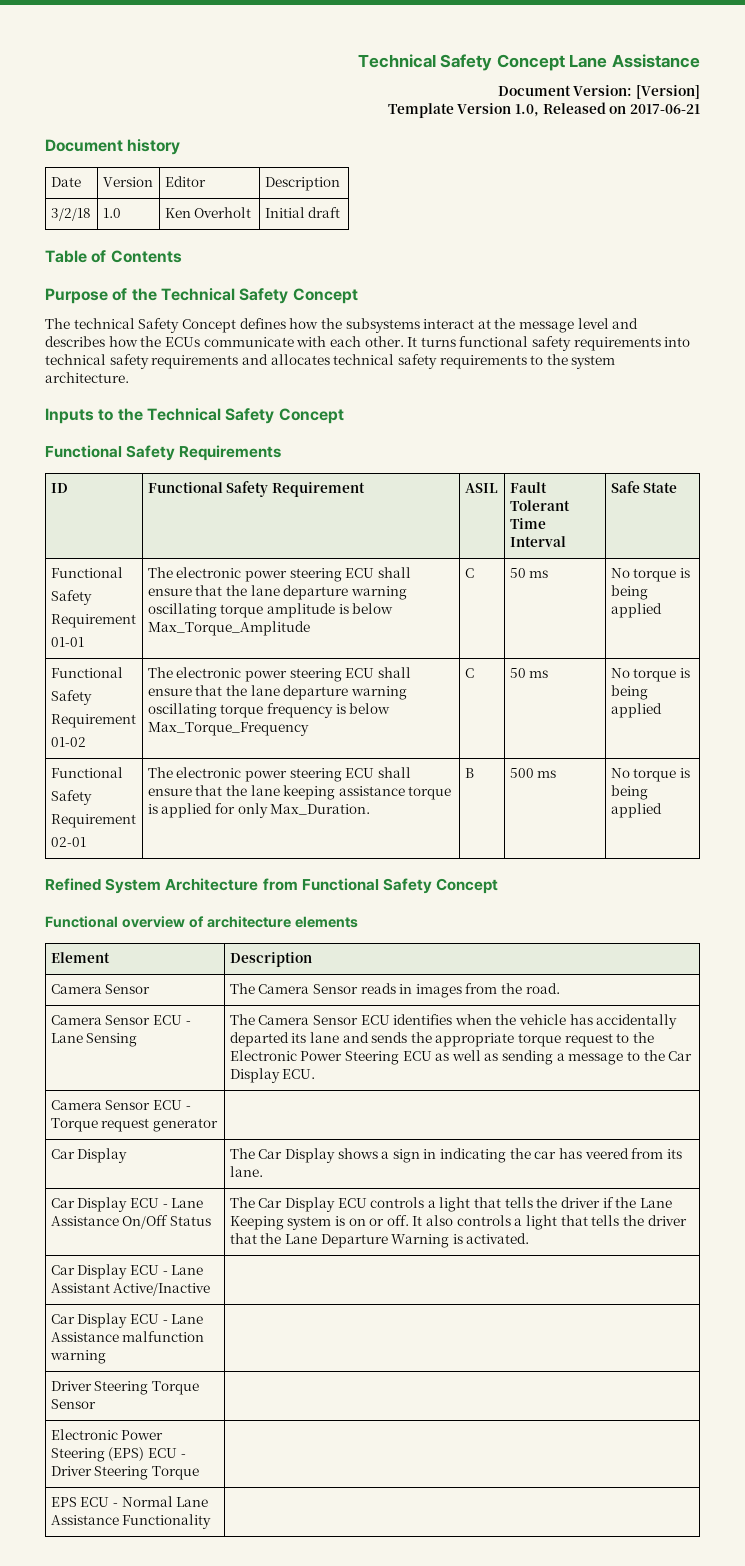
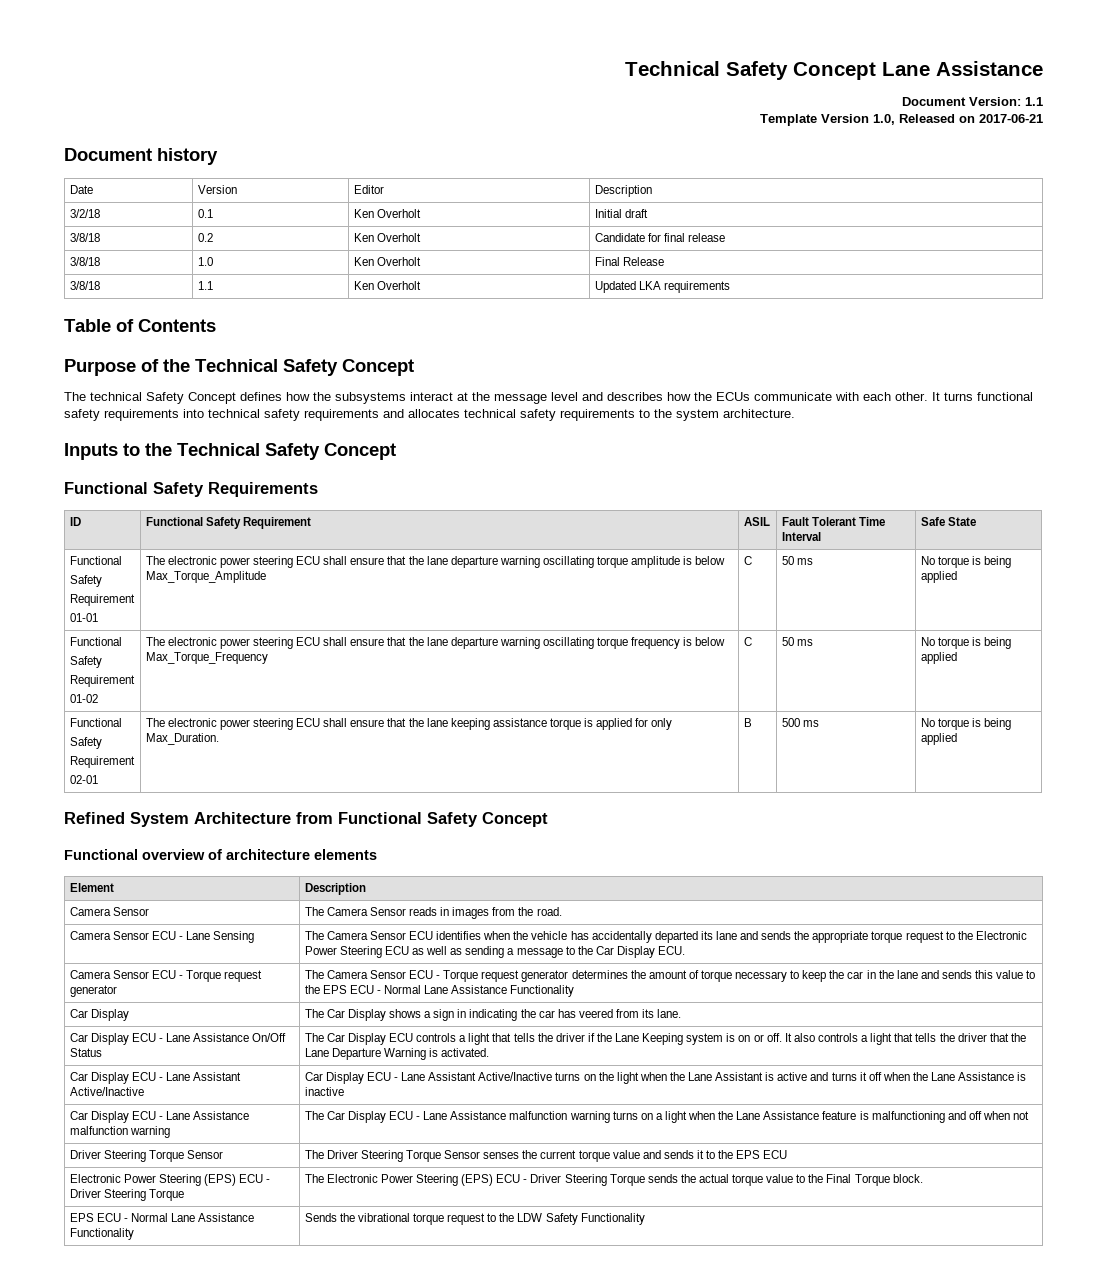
- Document Version: [Version]
+ Document Version: 1.1
- 3/2/18 | 1.0 | Ken Overholt | Initial draft
+ 3/2/18 | 0.1 | Ken Overholt | Initial draft
+ 3/8/18 | 0.2 | Ken Overholt | Candidate for final release
+ 3/8/18 | 1.0 | Ken Overholt | Final Release
+ 3/8/18 | 1.1 | Ken Overholt | Updated LKA requirements
+ The Camera Sensor ECU - Torque request generator determines the amount of torque necessary to keep the car in the lane and sends this value to the EPS ECU - Normal Lane Assistance Functionality
- Car Display ECU - Lane Assistant Active/Inactive |
+ Car Display ECU - Lane Assistant Active/Inactive | Car Display ECU - Lane Assistant Active/Inactive turns on the light when the Lane Assistant is active and turns it off when the Lane Assistance is inactive
- Car Display ECU - Lane Assistance malfunction warning |
- Driver Steering Torque Sensor |
+ Car Display ECU - Lane Assistance malfunction warning | The Car Display ECU - Lane Assistance malfunction warning turns on a light when the Lane Assistance feature is malfunctioning and off when not
+ Driver Steering Torque Sensor | The Driver Steering Torque Sensor senses the current torque value and sends it to the EPS ECU
- Electronic Power Steering (EPS) ECU - Driver Steering Torque |
+ Electronic Power Steering (EPS) ECU - Driver Steering Torque | The Electronic Power Steering (EPS) ECU - Driver Steering Torque sends the actual torque value to the Final Torque block.
- EPS ECU - Normal Lane Assistance Functionality |
+ EPS ECU - Normal Lane Assistance Functionality | Sends the vibrational torque request to the LDW Safety Functionality

